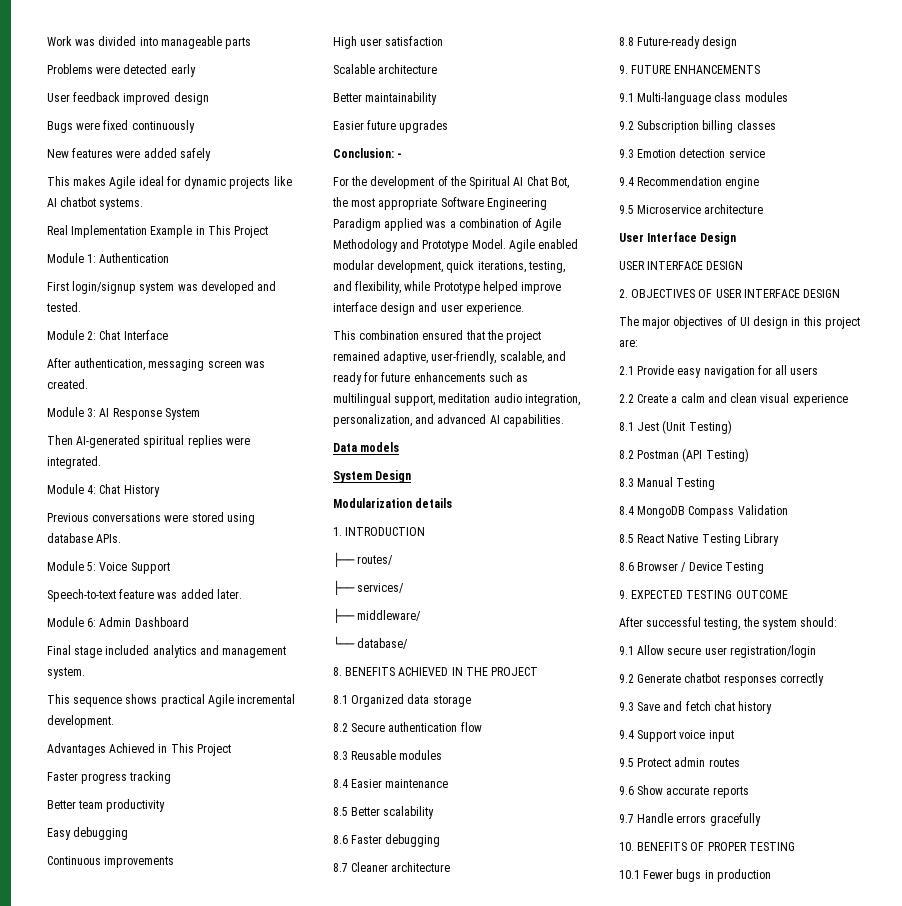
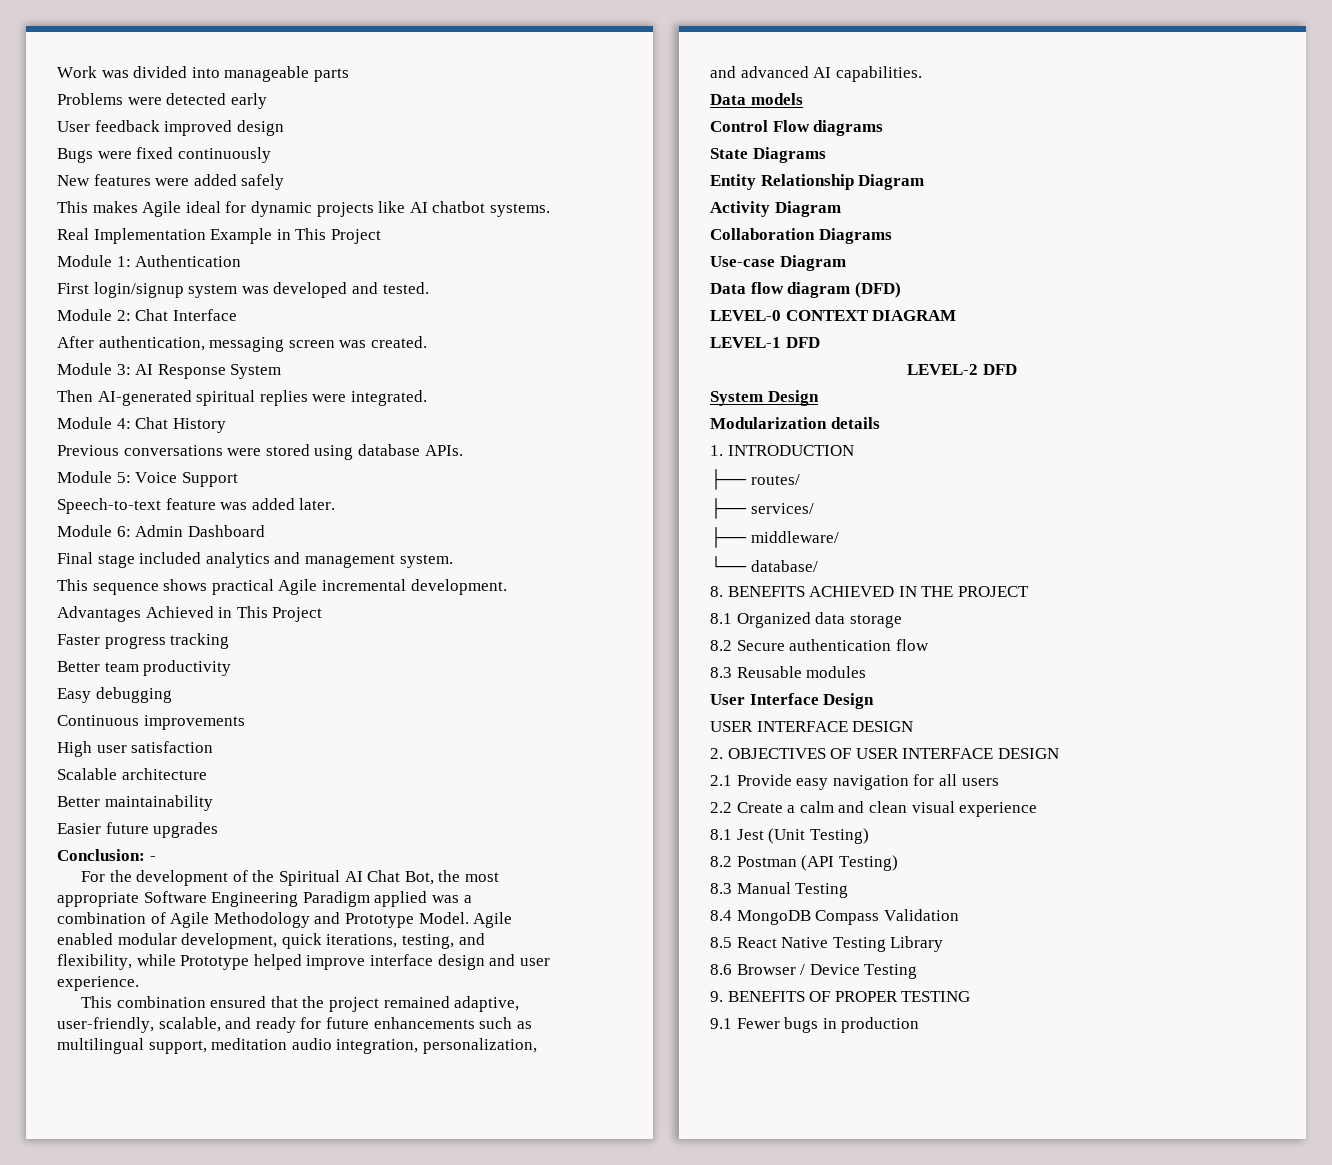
+ Control Flow diagrams
+ State Diagrams
+ Entity Relationship Diagram
+ Activity Diagram
+ Collaboration Diagrams
+ Use-case Diagram
+ Data flow diagram (DFD)
+ LEVEL-0 CONTEXT DIAGRAM
+ LEVEL-1 DFD
+ LEVEL-2 DFD
- 8.4 Easier maintenance
- 8.5 Better scalability
- 8.6 Faster debugging
- 8.7 Cleaner architecture
- 8.8 Future-ready design
- 9. FUTURE ENHANCEMENTS
- 9.1 Multi-language class modules
- 9.2 Subscription billing classes
- 9.3 Emotion detection service
- 9.4 Recommendation engine
- 9.5 Microservice architecture
- The major objectives of UI design in this project are:
- 9. EXPECTED TESTING OUTCOME
- After successful testing, the system should:
- 9.1 Allow secure user registration/login
- 9.2 Generate chatbot responses correctly
- 9.3 Save and fetch chat history
- 9.4 Support voice input
- 9.5 Protect admin routes
- 9.6 Show accurate reports
- 9.7 Handle errors gracefully
- 10. BENEFITS OF PROPER TESTING
+ 9. BENEFITS OF PROPER TESTING
- 10.1 Fewer bugs in production
+ 9.1 Fewer bugs in production

